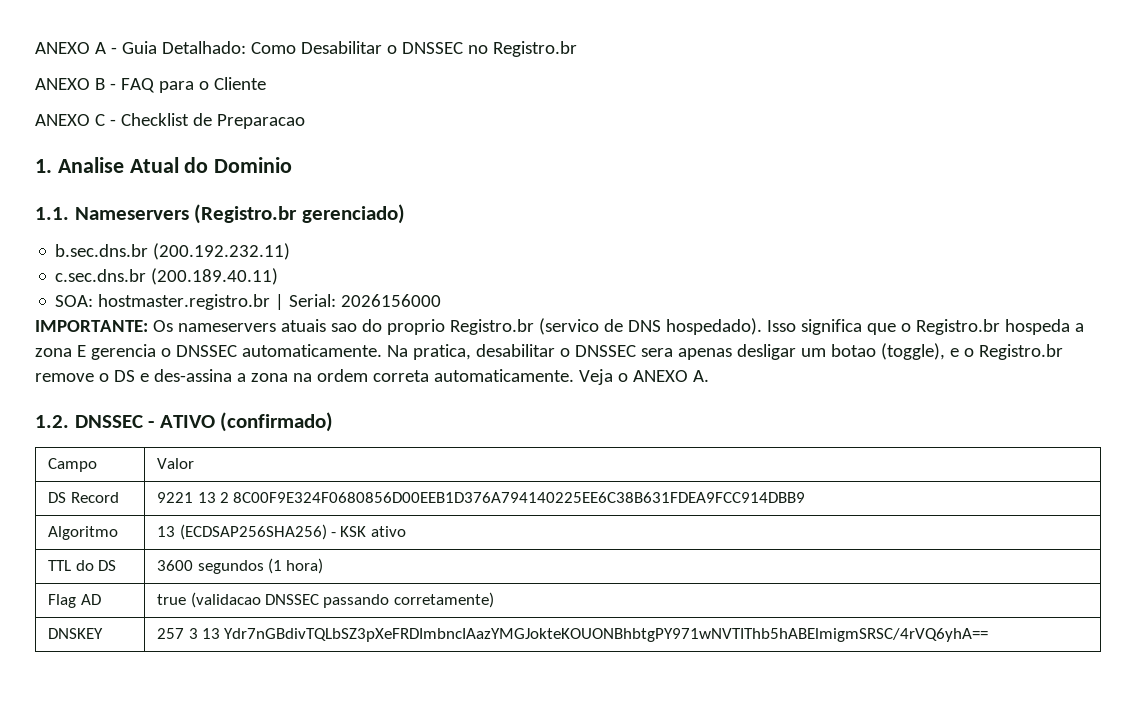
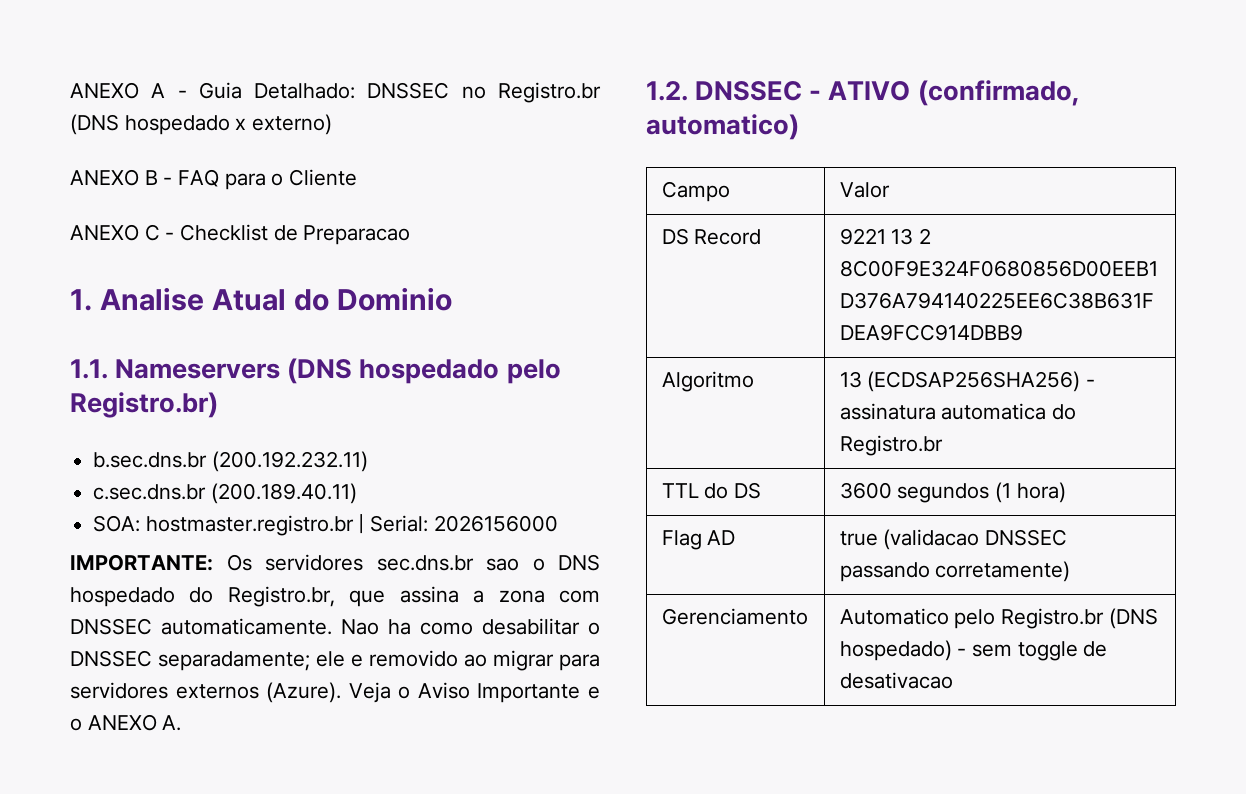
- ANEXO A - Guia Detalhado: Como Desabilitar o DNSSEC no Registro.br
+ ANEXO A - Guia Detalhado: DNSSEC no Registro.br (DNS hospedado x externo)
- 1.1. Nameservers (Registro.br gerenciado)
+ 1.1. Nameservers (DNS hospedado pelo Registro.br)
- IMPORTANTE: Os nameservers atuais sao do proprio Registro.br (servico de DNS hospedado). Isso significa que o Registro.br hospeda a zona E gerencia o DNSSEC automaticamente. Na pratica, desabilitar o DNSSEC sera apenas desligar um botao (toggle), e o Registro.br remove o DS e des-assina a zona na ordem correta automaticamente. Veja o ANEXO A.
+ IMPORTANTE: Os servidores sec.dns.br sao o DNS hospedado do Registro.br, que assina a zona com DNSSEC automaticamente. Nao ha como desabilitar o DNSSEC separadamente; ele e removido ao migrar para servidores externos (Azure). Veja o Aviso Importante e o ANEXO A.
- 1.2. DNSSEC - ATIVO (confirmado)
+ 1.2. DNSSEC - ATIVO (confirmado, automatico)
- Algoritmo | 13 (ECDSAP256SHA256) - KSK ativo
+ Algoritmo | 13 (ECDSAP256SHA256) - assinatura automatica do Registro.br
- DNSKEY | 257 3 13 Ydr7nGBdivTQLbSZ3pXeFRDImbncIAazYMGJokteKOUONBhbtgPY971wNVTIThb5hABElmigmSRSC/4rVQ6yhA==
+ Gerenciamento | Automatico pelo Registro.br (DNS hospedado) - sem toggle de desativacao

